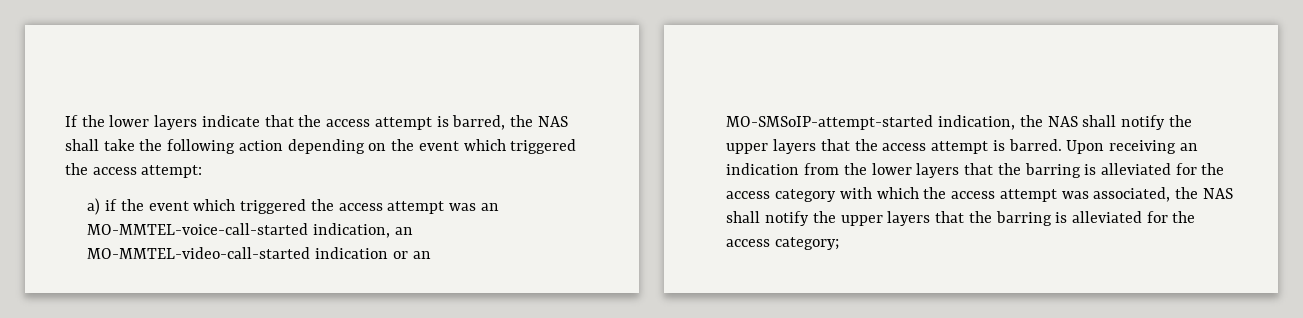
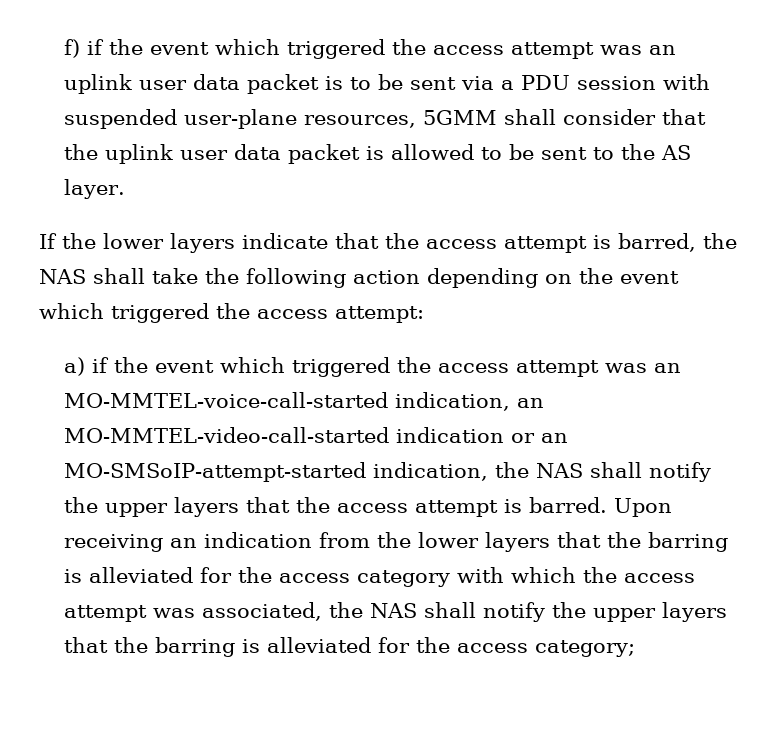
+ f) if the event which triggered the access attempt was an uplink user data packet is to be sent via a PDU session with suspended user-plane resources, 5GMM shall consider that the uplink user data packet is allowed to be sent to the AS layer.

